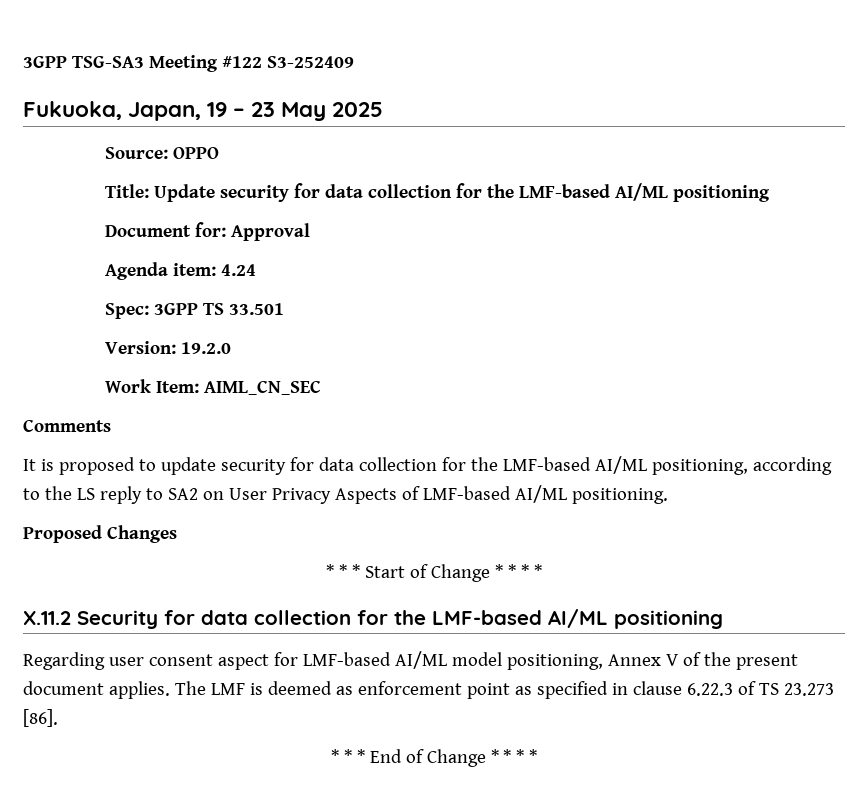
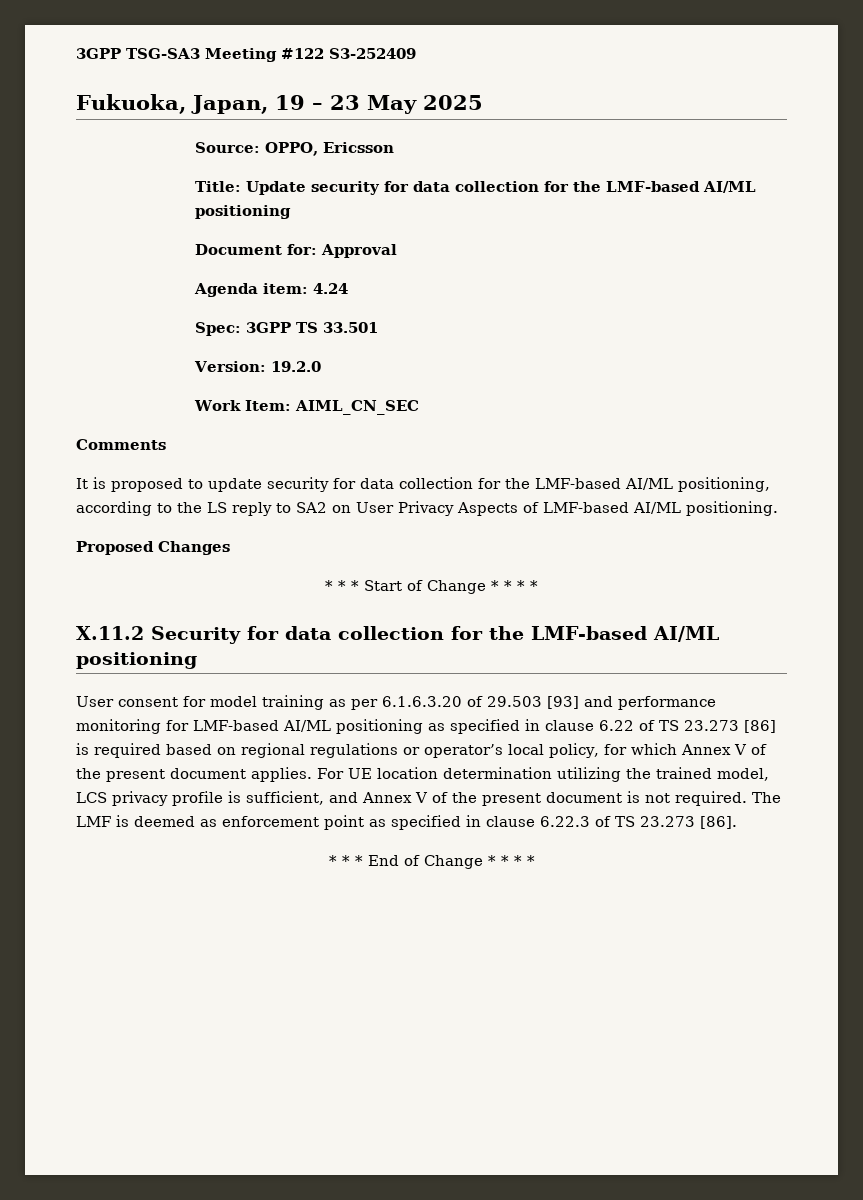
- Source: OPPO
+ Source: OPPO, Ericsson
- Regarding user consent aspect for LMF-based AI/ML model positioning, Annex V of the present document applies.
+ User consent for model training as per 6.1.6.3.20 of 29.503 [93] and performance monitoring for LMF-based AI/ML positioning as specified in clause 6.22 of TS 23.273 [86] is required based on regional regulations or operator’s local policy, for which Annex V of the present document applies.
+ For UE location determination utilizing the trained model, LCS privacy profile is sufficient, and Annex V of the present document is not required.

